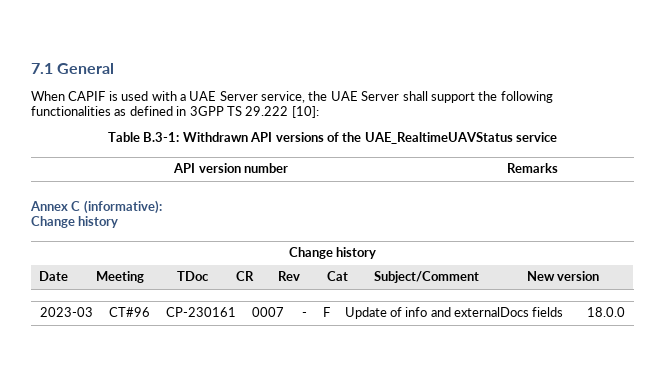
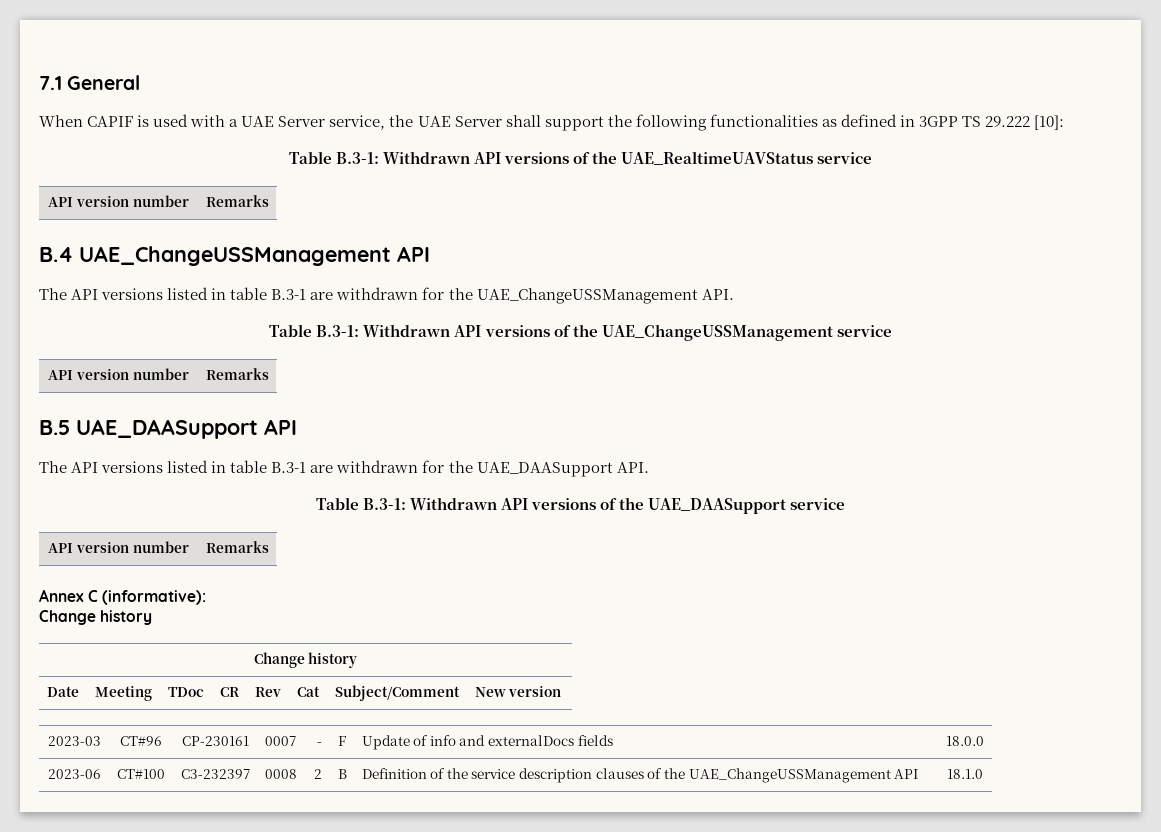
+ B.4 UAE_ChangeUSSManagement API
+ The API versions listed in table B.3-1 are withdrawn for the UAE_ChangeUSSManagement API.
+ Table B.3-1: Withdrawn API versions of the UAE_ChangeUSSManagement service
+ API version number | Remarks
+ B.5 UAE_DAASupport API
+ The API versions listed in table B.3-1 are withdrawn for the UAE_DAASupport API.
+ Table B.3-1: Withdrawn API versions of the UAE_DAASupport service
+ API version number | Remarks
+ 2023-06 | CT#100 | C3-232397 | 0008 | 2 | B | Definition of the service description clauses of the UAE_ChangeUSSManagement API | 18.1.0

